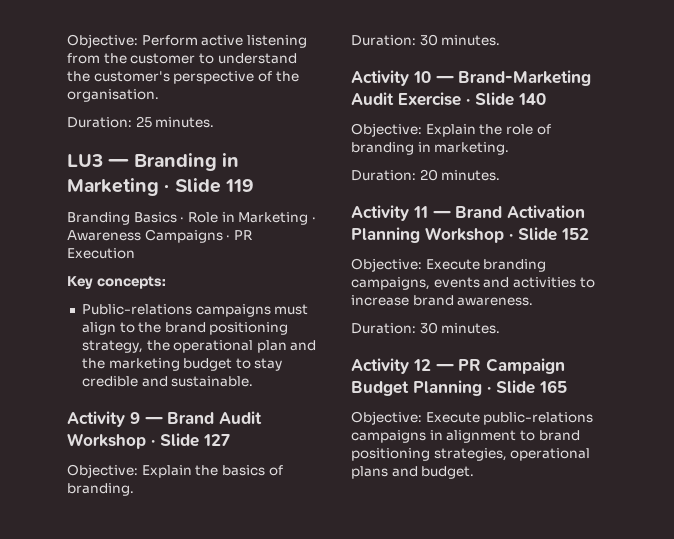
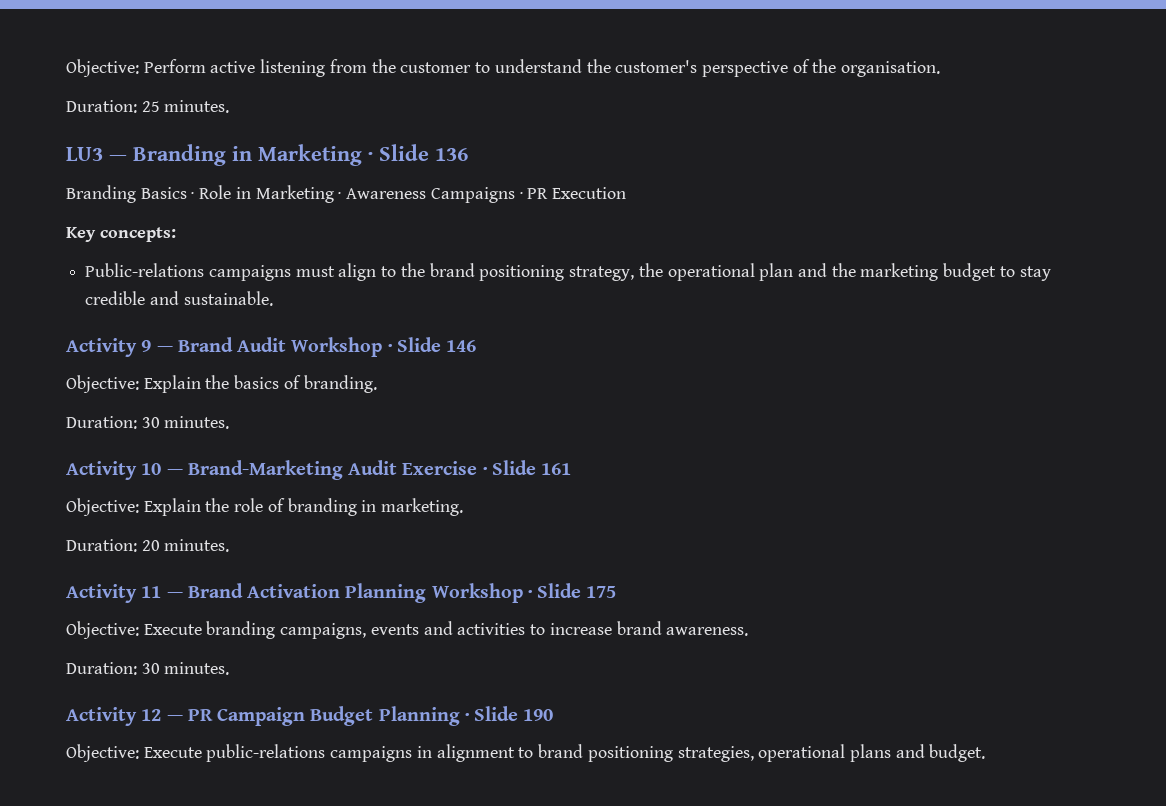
- LU3 — Branding in Marketing · Slide 119
+ LU3 — Branding in Marketing · Slide 136
- Activity 9 — Brand Audit Workshop · Slide 127
+ Activity 9 — Brand Audit Workshop · Slide 146
- Activity 10 — Brand-Marketing Audit Exercise · Slide 140
+ Activity 10 — Brand-Marketing Audit Exercise · Slide 161
- Activity 11 — Brand Activation Planning Workshop · Slide 152
+ Activity 11 — Brand Activation Planning Workshop · Slide 175
- Activity 12 — PR Campaign Budget Planning · Slide 165
+ Activity 12 — PR Campaign Budget Planning · Slide 190

